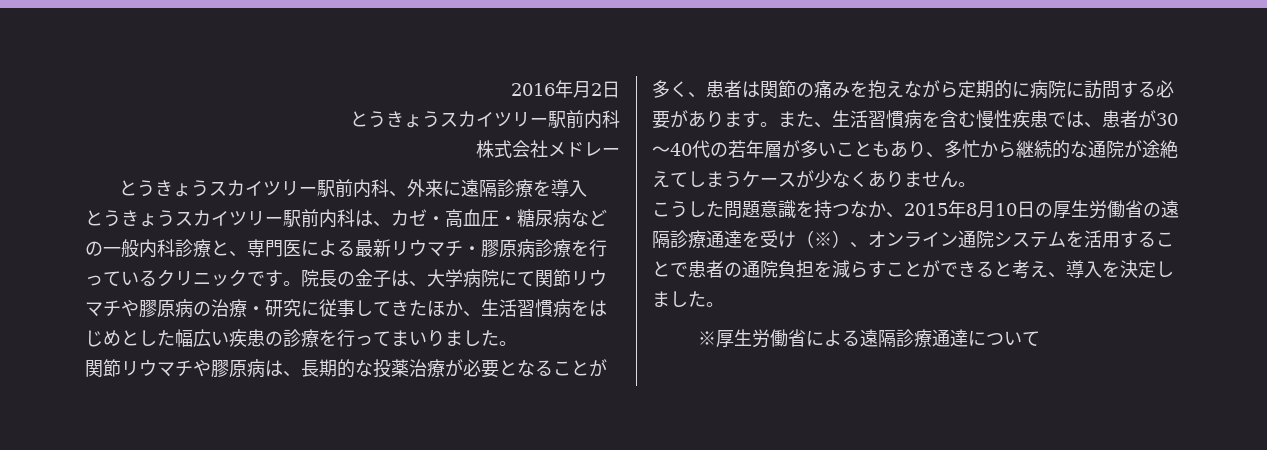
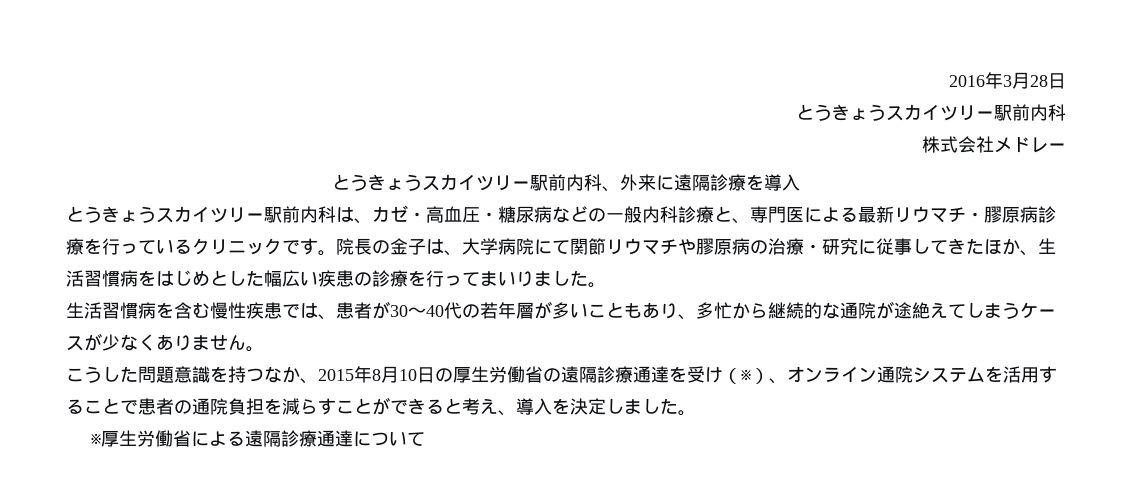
- 2016年月2日
+ 2016年3月28日
- 関節リウマチや膠原病は、長期的な投薬治療が必要となることが多く、患者は関節の痛みを抱えながら定期的に病院に訪問する必要があります。また、生活習慣病を含む慢性疾患では、患者が30〜40代の若年層が多いこともあり、多忙から継続的な通院が途絶えてしまうケースが少なくありません。
+ 生活習慣病を含む慢性疾患では、患者が30〜40代の若年層が多いこともあり、多忙から継続的な通院が途絶えてしまうケースが少なくありません。

